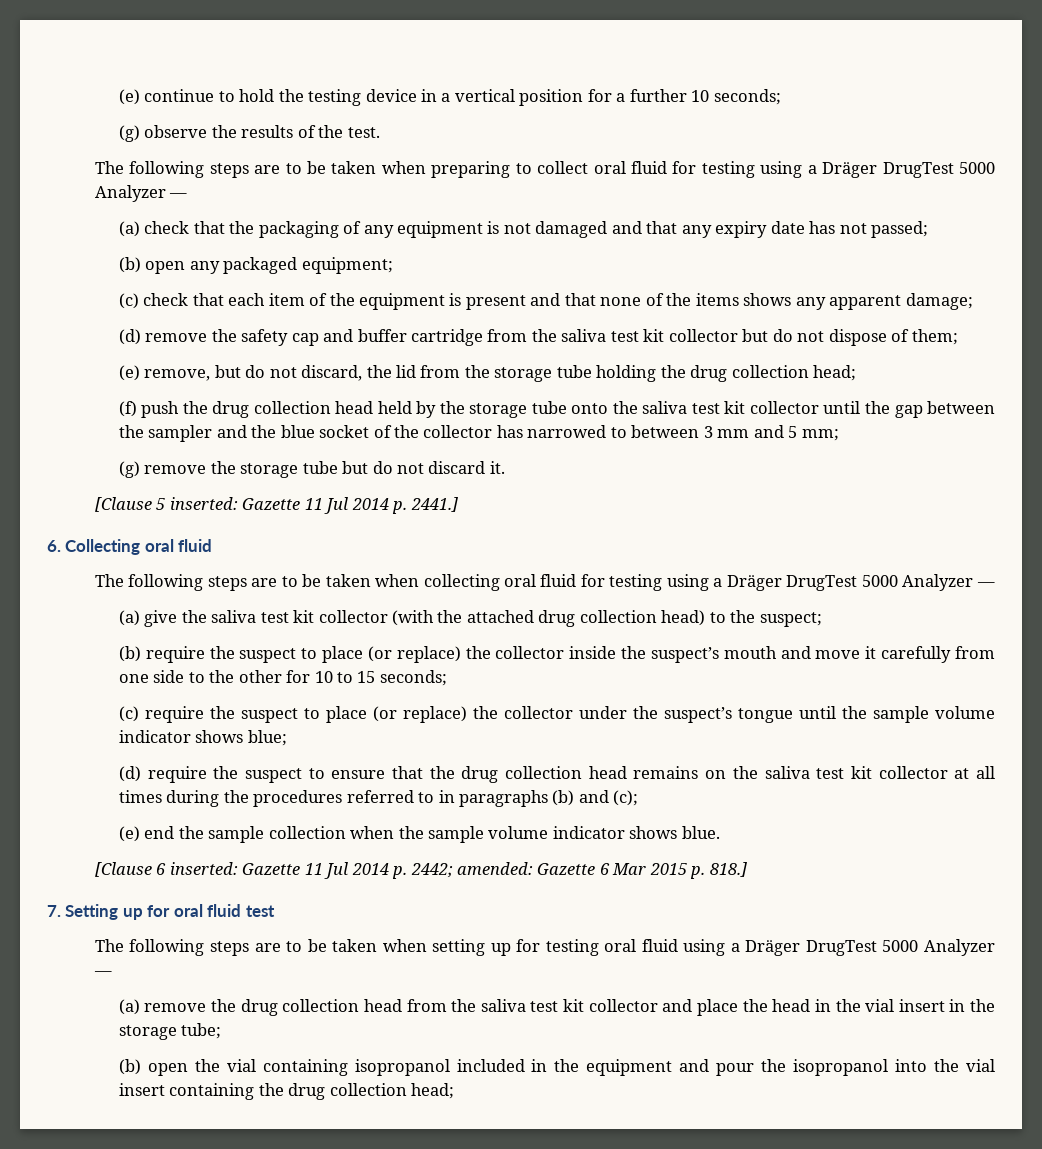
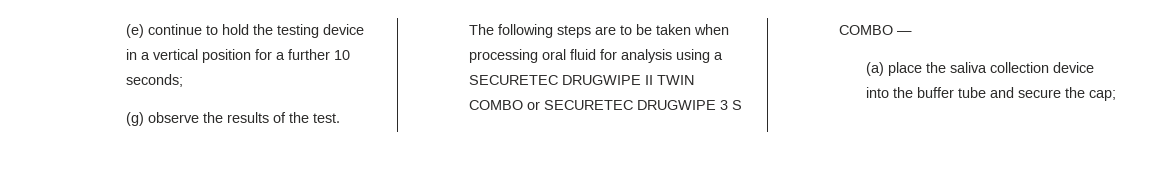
- The following steps are to be taken when preparing to collect oral fluid for testing using a Dräger DrugTest 5000 Analyzer —
- (a) check that the packaging of any equipment is not damaged and that any expiry date has not passed;
- (b) open any packaged equipment;
- (c) check that each item of the equipment is present and that none of the items shows any apparent damage;
- (d) remove the safety cap and buffer cartridge from the saliva test kit collector but do not dispose of them;
- (e) remove, but do not discard, the lid from the storage tube holding the drug collection head;
- (f) push the drug collection head held by the storage tube onto the saliva test kit collector until the gap between the sampler and the blue socket of the collector has narrowed to between 3 mm and 5 mm;
- (g) remove the storage tube but do not discard it.
- [Clause 5 inserted: Gazette 11 Jul 2014 p. 2441.]
- 6. Collecting oral fluid
- The following steps are to be taken when collecting oral fluid for testing using a Dräger DrugTest 5000 Analyzer —
- (a) give the saliva test kit collector (with the attached drug collection head) to the suspect;
- (b) require the suspect to place (or replace) the collector inside the suspect’s mouth and move it carefully from one side to the other for 10 to 15 seconds;
- (c) require the suspect to place (or replace) the collector under the suspect’s tongue until the sample volume indicator shows blue;
- (d) require the suspect to ensure that the drug collection head remains on the saliva test kit collector at all times during the procedures referred to in paragraphs (b) and (c);
- (e) end the sample collection when the sample volume indicator shows blue.
- [Clause 6 inserted: Gazette 11 Jul 2014 p. 2442; amended: Gazette 6 Mar 2015 p. 818.]
- 7. Setting up for oral fluid test
- The following steps are to be taken when setting up for testing oral fluid using a Dräger DrugTest 5000 Analyzer —
- (a) remove the drug collection head from the saliva test kit collector and place the head in the vial insert in the storage tube;
- (b) open the vial containing isopropanol included in the equipment and pour the isopropanol into the vial insert containing the drug collection head;
+ The following steps are to be taken when processing oral fluid for analysis using a SECURETEC DRUGWIPE II TWIN COMBO or SECURETEC DRUGWIPE 3 S COMBO —
+ (a) place the saliva collection device into the buffer tube and secure the cap;

